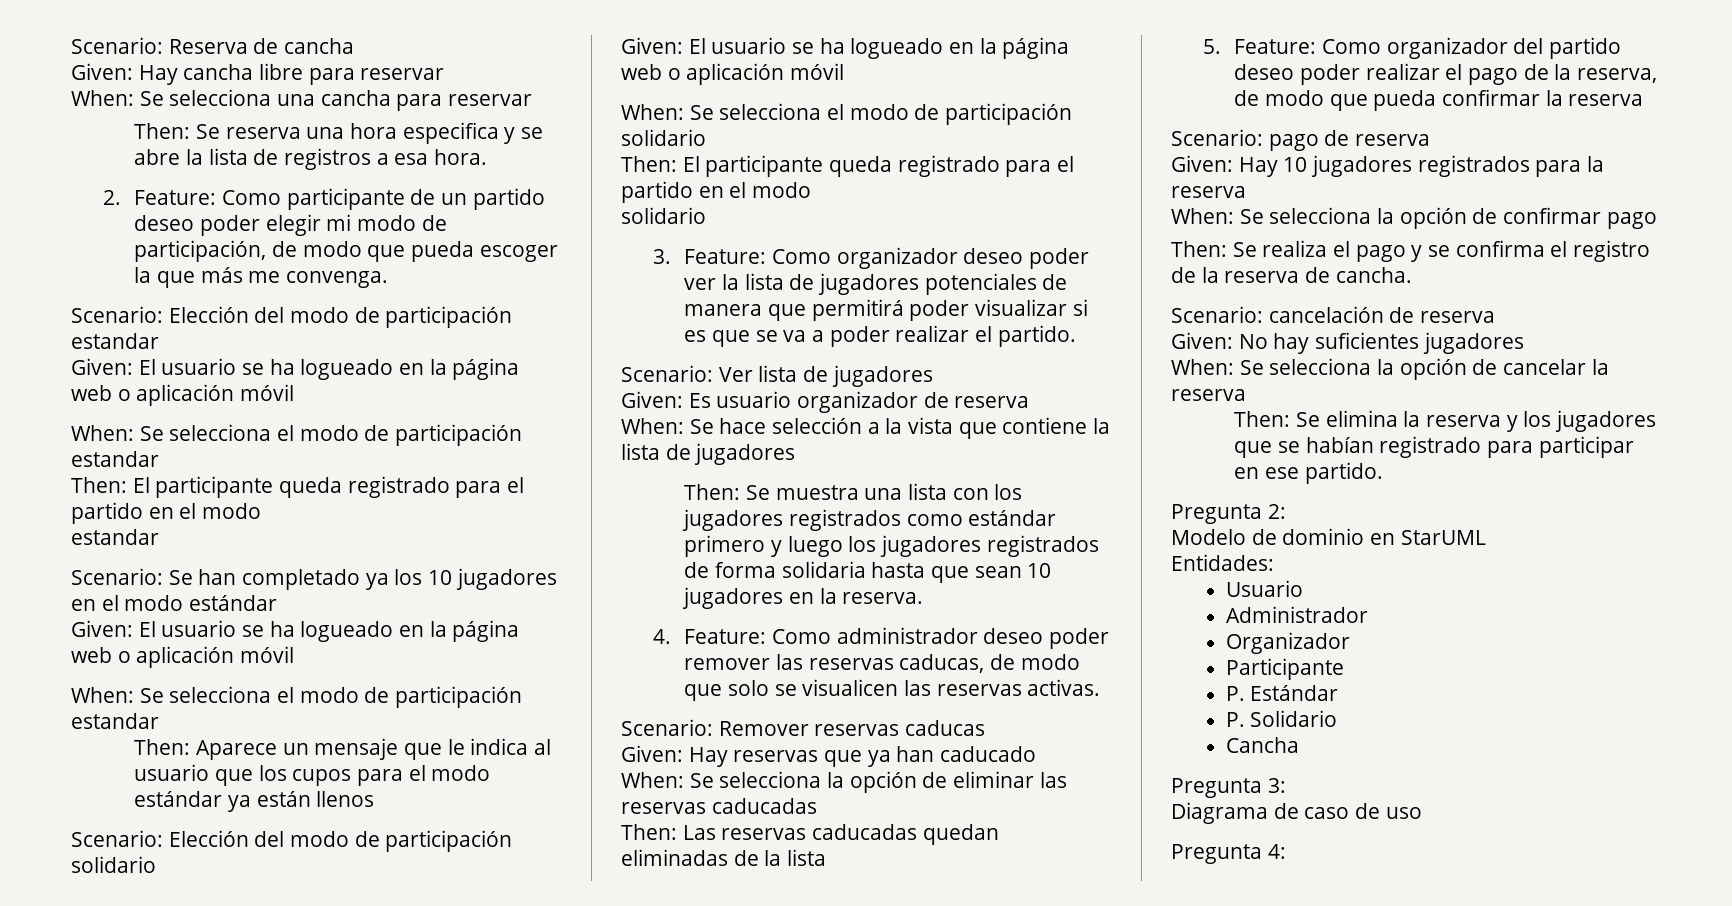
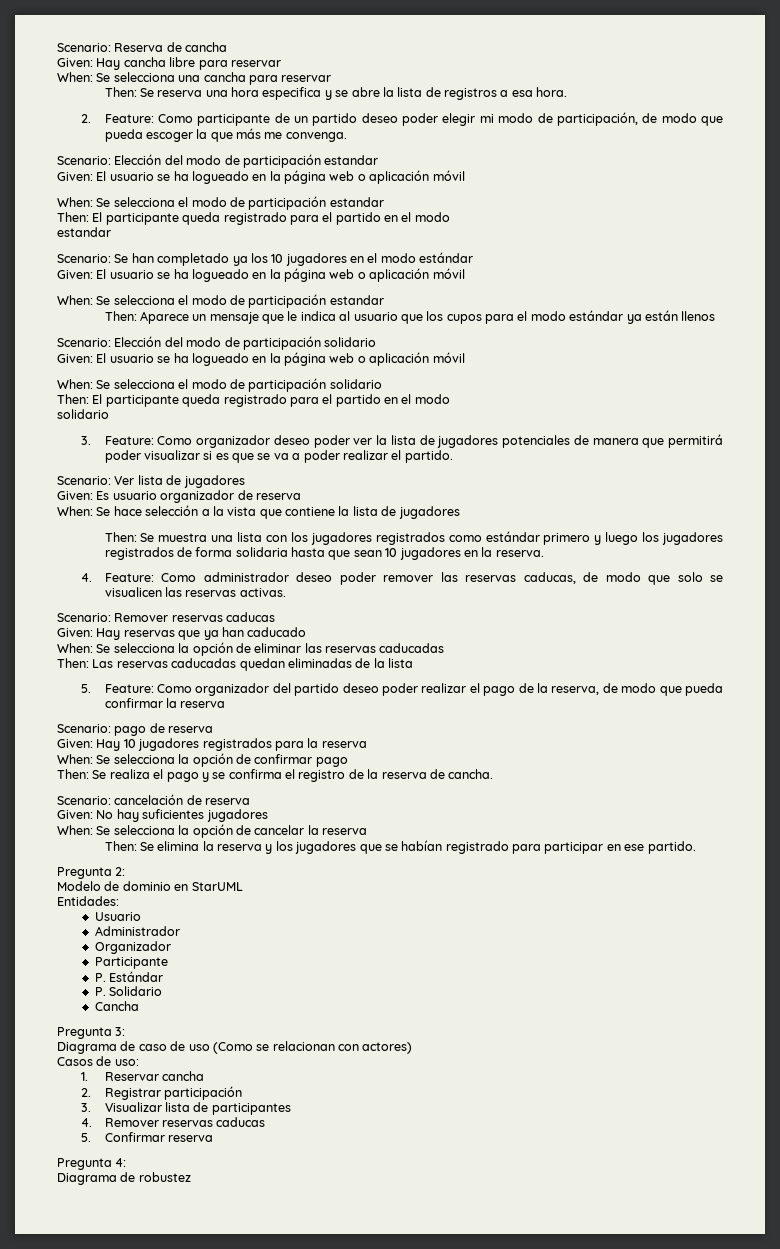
- Diagrama de caso de uso
+ Diagrama de caso de uso (Como se relacionan con actores)
+ Casos de uso:
+ 1. Reservar cancha
+ 2. Registrar participación
+ 3. Visualizar lista de participantes
+ 4. Remover reservas caducas
+ 5. Confirmar reserva
+ Diagrama de robustez

